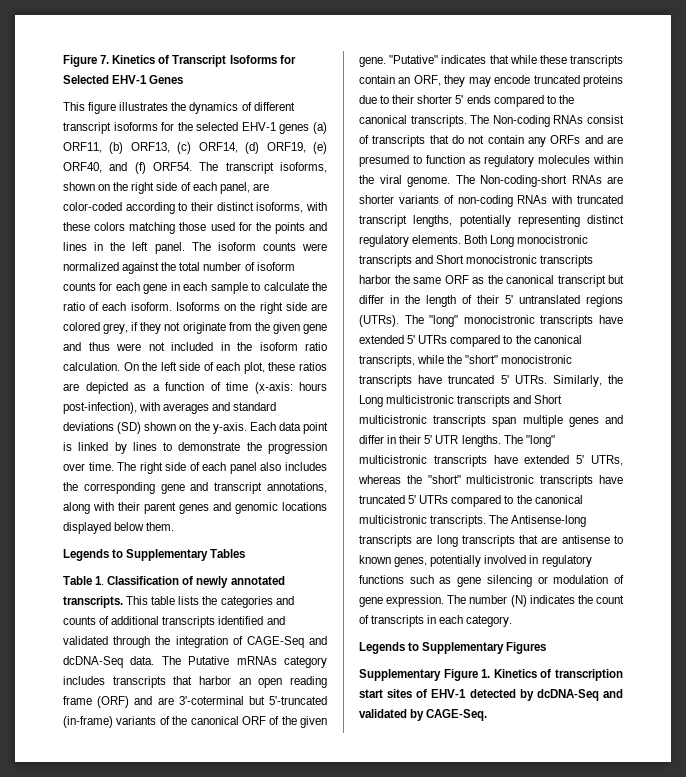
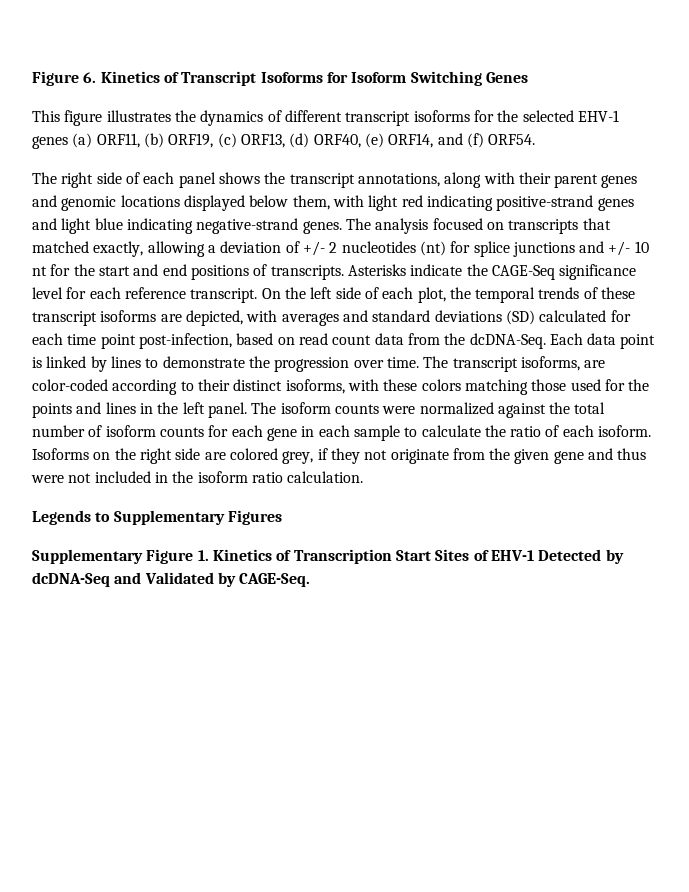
- Figure 7. Kinetics of Transcript Isoforms for Selected EHV-1 Genes
+ Figure 6. Kinetics of Transcript Isoforms for Isoform Switching Genes
- This figure illustrates the dynamics of different transcript isoforms for the selected EHV-1 genes (a) ORF11, (b) ORF13, (c) ORF14, (d) ORF19, (e) ORF40, and (f) ORF54. The transcript isoforms, shown on the right side of each panel, are color-coded according to their distinct isoforms, with these colors matching those used for the points and lines in the left panel.
+ This figure illustrates the dynamics of different transcript isoforms for the selected EHV-1 genes (a) ORF11, (b) ORF19, (c) ORF13, (d) ORF40, (e) ORF14, and (f) ORF54.
+ The right side of each panel shows the transcript annotations, along with their parent genes and genomic locations displayed below them, with light red indicating positive-strand genes and light blue indicating negative-strand genes. The analysis focused on transcripts that matched exactly, allowing a deviation of +/- 2 nucleotides (nt) for splice junctions and +/- 10 nt for the start and end positions of transcripts. Asterisks indicate the CAGE-Seq significance level for each reference transcript. On the left side of each plot, the temporal trends of these transcript isoforms are depicted, with averages and standard deviations (SD) calculated for each time point post-infection, based on read count data from the dcDNA-Seq. Each data point is linked by lines to demonstrate the progression over time. The transcript isoforms, are color-coded according to their distinct isoforms, with these colors matching those used for the points and lines in the left panel.
- On the left side of each plot, these ratios are depicted as a function of time (x-axis: hours post-infection), with averages and standard deviations (SD) shown on the y-axis. Each data point is linked by lines to demonstrate the progression over time. The right side of each panel also includes the corresponding gene and transcript annotations, along with their parent genes and genomic locations displayed below them.
- Legends to Supplementary Tables
- Table 1. Classification of newly annotated transcripts. This table lists the categories and counts of additional transcripts identified and validated through the integration of CAGE-Seq and dcDNA-Seq data. The Putative mRNAs category includes transcripts that harbor an open reading frame (ORF) and are 3'-coterminal but 5'-truncated (in-frame) variants of the canonical ORF of the given gene. "Putative" indicates that while these transcripts contain an ORF, they may encode truncated proteins due to their shorter 5' ends compared to the canonical transcripts. The Non-coding RNAs consist of transcripts that do not contain any ORFs and are presumed to function as regulatory molecules within the viral genome. The Non-coding-short RNAs are shorter variants of non-coding RNAs with truncated transcript lengths, potentially representing distinct regulatory elements. Both Long monocistronic transcripts and Short monocistronic transcripts harbor the same ORF as the canonical transcript but differ in the length of their 5' untranslated regions (UTRs). The "long" monocistronic transcripts have extended 5' UTRs compared to the canonical transcripts, while the "short" monocistronic transcripts have truncated 5' UTRs. Similarly, the Long multicistronic transcripts and Short multicistronic transcripts span multiple genes and differ in their 5' UTR lengths. The "long" multicistronic transcripts have extended 5' UTRs, whereas the "short" multicistronic transcripts have truncated 5' UTRs compared to the canonical multicistronic transcripts. The Antisense-long transcripts are long transcripts that are antisense to known genes, potentially involved in regulatory functions such as gene silencing or modulation of gene expression. The number (N) indicates the count of transcripts in each category.
- Supplementary Figure 1. Kinetics of transcription start sites of EHV-1 detected by dcDNA-Seq and validated by CAGE-Seq.
+ Supplementary Figure 1. Kinetics of Transcription Start Sites of EHV-1 Detected by dcDNA-Seq and Validated by CAGE-Seq.

